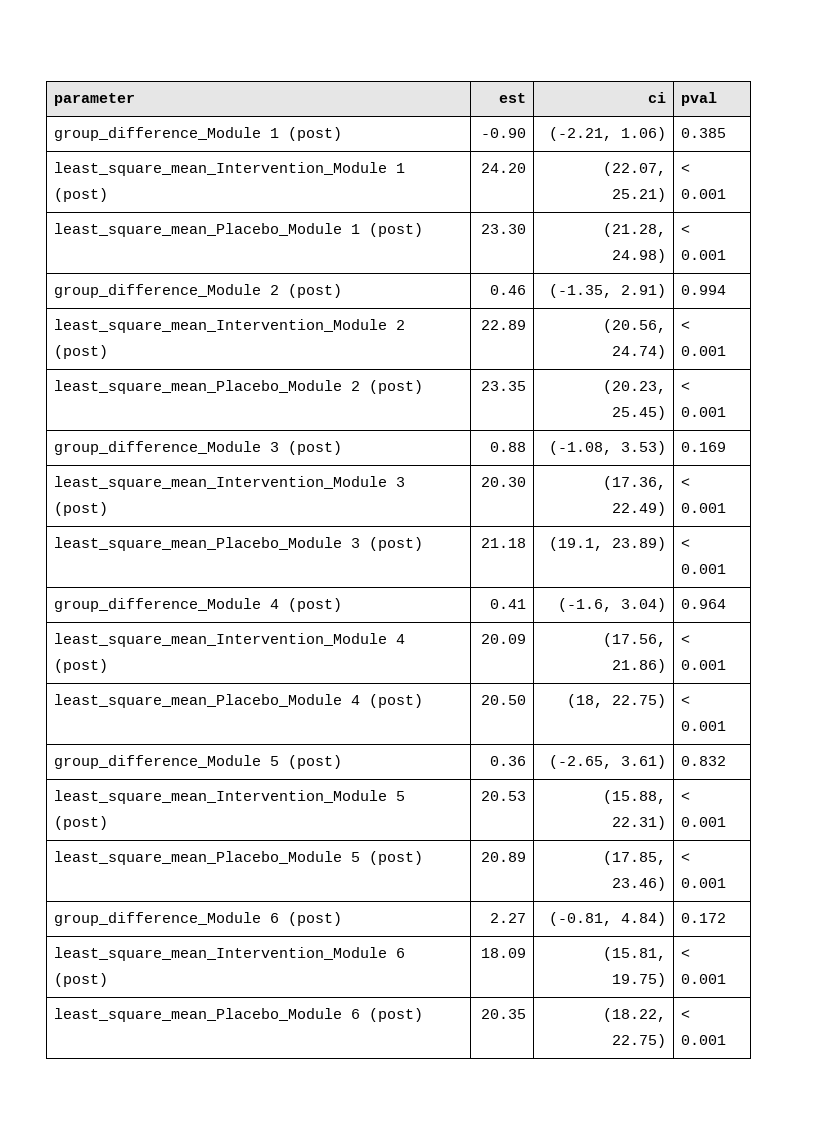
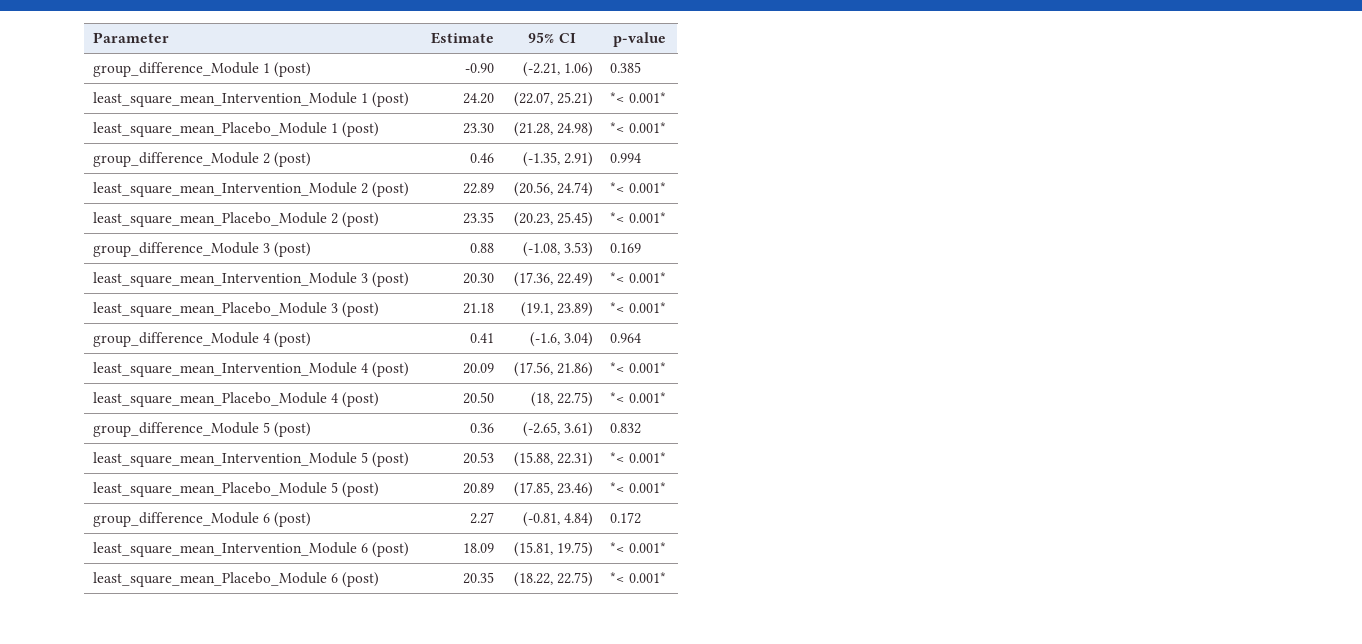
- parameter | est | ci | pval
+ Parameter | Estimate | 95% CI | p-value
- least_square_mean_Intervention_Module 1 (post) | 24.20 | (22.07, 25.21) | < 0.001
+ least_square_mean_Intervention_Module 1 (post) | 24.20 | (22.07, 25.21) | *< 0.001*
- least_square_mean_Placebo_Module 1 (post) | 23.30 | (21.28, 24.98) | < 0.001
+ least_square_mean_Placebo_Module 1 (post) | 23.30 | (21.28, 24.98) | *< 0.001*
- least_square_mean_Intervention_Module 2 (post) | 22.89 | (20.56, 24.74) | < 0.001
+ least_square_mean_Intervention_Module 2 (post) | 22.89 | (20.56, 24.74) | *< 0.001*
- least_square_mean_Placebo_Module 2 (post) | 23.35 | (20.23, 25.45) | < 0.001
+ least_square_mean_Placebo_Module 2 (post) | 23.35 | (20.23, 25.45) | *< 0.001*
- least_square_mean_Intervention_Module 3 (post) | 20.30 | (17.36, 22.49) | < 0.001
+ least_square_mean_Intervention_Module 3 (post) | 20.30 | (17.36, 22.49) | *< 0.001*
- least_square_mean_Placebo_Module 3 (post) | 21.18 | (19.1, 23.89) | < 0.001
+ least_square_mean_Placebo_Module 3 (post) | 21.18 | (19.1, 23.89) | *< 0.001*
- least_square_mean_Intervention_Module 4 (post) | 20.09 | (17.56, 21.86) | < 0.001
+ least_square_mean_Intervention_Module 4 (post) | 20.09 | (17.56, 21.86) | *< 0.001*
- least_square_mean_Placebo_Module 4 (post) | 20.50 | (18, 22.75) | < 0.001
+ least_square_mean_Placebo_Module 4 (post) | 20.50 | (18, 22.75) | *< 0.001*
- least_square_mean_Intervention_Module 5 (post) | 20.53 | (15.88, 22.31) | < 0.001
+ least_square_mean_Intervention_Module 5 (post) | 20.53 | (15.88, 22.31) | *< 0.001*
- least_square_mean_Placebo_Module 5 (post) | 20.89 | (17.85, 23.46) | < 0.001
+ least_square_mean_Placebo_Module 5 (post) | 20.89 | (17.85, 23.46) | *< 0.001*
- least_square_mean_Intervention_Module 6 (post) | 18.09 | (15.81, 19.75) | < 0.001
+ least_square_mean_Intervention_Module 6 (post) | 18.09 | (15.81, 19.75) | *< 0.001*
- least_square_mean_Placebo_Module 6 (post) | 20.35 | (18.22, 22.75) | < 0.001
+ least_square_mean_Placebo_Module 6 (post) | 20.35 | (18.22, 22.75) | *< 0.001*

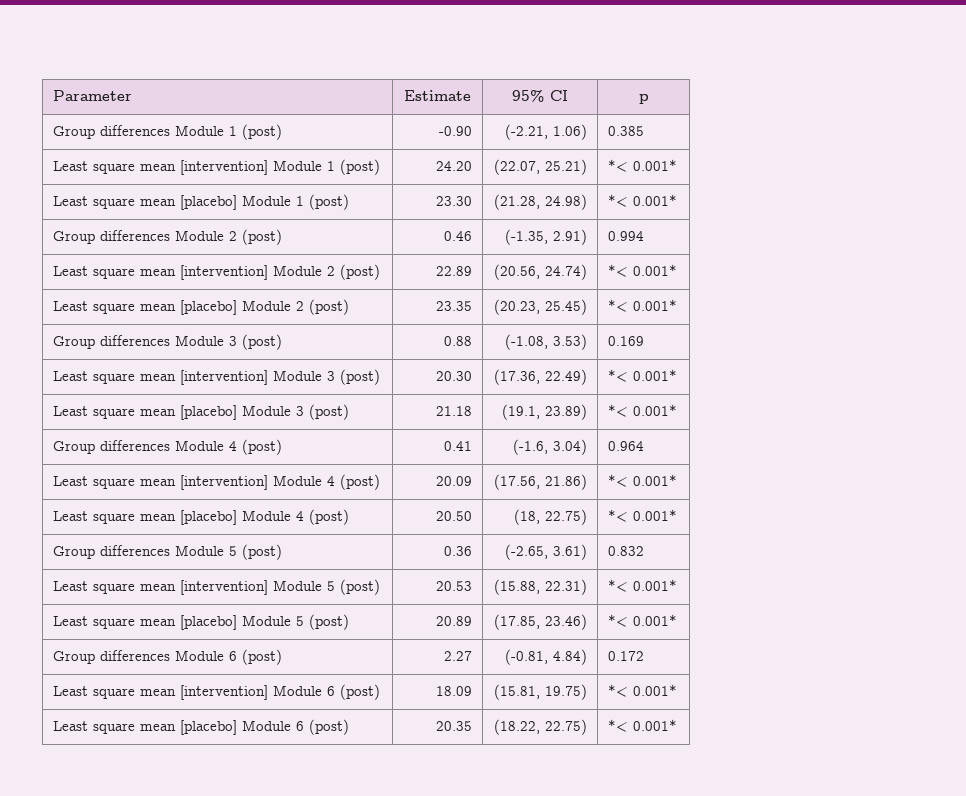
- Parameter | Estimate | 95% CI | p-value
- group_difference_Module 1 (post) | -0.90 | (-2.21, 1.06) | 0.385
+ Parameter | Estimate | 95% CI | p
+ Group differences Module 1 (post) | -0.90 | (-2.21, 1.06) | 0.385
- least_square_mean_Intervention_Module 1 (post) | 24.20 | (22.07, 25.21) | *< 0.001*
+ Least square mean [intervention] Module 1 (post) | 24.20 | (22.07, 25.21) | *< 0.001*
- least_square_mean_Placebo_Module 1 (post) | 23.30 | (21.28, 24.98) | *< 0.001*
+ Least square mean [placebo] Module 1 (post) | 23.30 | (21.28, 24.98) | *< 0.001*
- group_difference_Module 2 (post) | 0.46 | (-1.35, 2.91) | 0.994
+ Group differences Module 2 (post) | 0.46 | (-1.35, 2.91) | 0.994
- least_square_mean_Intervention_Module 2 (post) | 22.89 | (20.56, 24.74) | *< 0.001*
+ Least square mean [intervention] Module 2 (post) | 22.89 | (20.56, 24.74) | *< 0.001*
- least_square_mean_Placebo_Module 2 (post) | 23.35 | (20.23, 25.45) | *< 0.001*
+ Least square mean [placebo] Module 2 (post) | 23.35 | (20.23, 25.45) | *< 0.001*
- group_difference_Module 3 (post) | 0.88 | (-1.08, 3.53) | 0.169
+ Group differences Module 3 (post) | 0.88 | (-1.08, 3.53) | 0.169
- least_square_mean_Intervention_Module 3 (post) | 20.30 | (17.36, 22.49) | *< 0.001*
+ Least square mean [intervention] Module 3 (post) | 20.30 | (17.36, 22.49) | *< 0.001*
- least_square_mean_Placebo_Module 3 (post) | 21.18 | (19.1, 23.89) | *< 0.001*
+ Least square mean [placebo] Module 3 (post) | 21.18 | (19.1, 23.89) | *< 0.001*
- group_difference_Module 4 (post) | 0.41 | (-1.6, 3.04) | 0.964
+ Group differences Module 4 (post) | 0.41 | (-1.6, 3.04) | 0.964
- least_square_mean_Intervention_Module 4 (post) | 20.09 | (17.56, 21.86) | *< 0.001*
+ Least square mean [intervention] Module 4 (post) | 20.09 | (17.56, 21.86) | *< 0.001*
- least_square_mean_Placebo_Module 4 (post) | 20.50 | (18, 22.75) | *< 0.001*
+ Least square mean [placebo] Module 4 (post) | 20.50 | (18, 22.75) | *< 0.001*
- group_difference_Module 5 (post) | 0.36 | (-2.65, 3.61) | 0.832
+ Group differences Module 5 (post) | 0.36 | (-2.65, 3.61) | 0.832
- least_square_mean_Intervention_Module 5 (post) | 20.53 | (15.88, 22.31) | *< 0.001*
+ Least square mean [intervention] Module 5 (post) | 20.53 | (15.88, 22.31) | *< 0.001*
- least_square_mean_Placebo_Module 5 (post) | 20.89 | (17.85, 23.46) | *< 0.001*
+ Least square mean [placebo] Module 5 (post) | 20.89 | (17.85, 23.46) | *< 0.001*
- group_difference_Module 6 (post) | 2.27 | (-0.81, 4.84) | 0.172
+ Group differences Module 6 (post) | 2.27 | (-0.81, 4.84) | 0.172
- least_square_mean_Intervention_Module 6 (post) | 18.09 | (15.81, 19.75) | *< 0.001*
+ Least square mean [intervention] Module 6 (post) | 18.09 | (15.81, 19.75) | *< 0.001*
- least_square_mean_Placebo_Module 6 (post) | 20.35 | (18.22, 22.75) | *< 0.001*
+ Least square mean [placebo] Module 6 (post) | 20.35 | (18.22, 22.75) | *< 0.001*

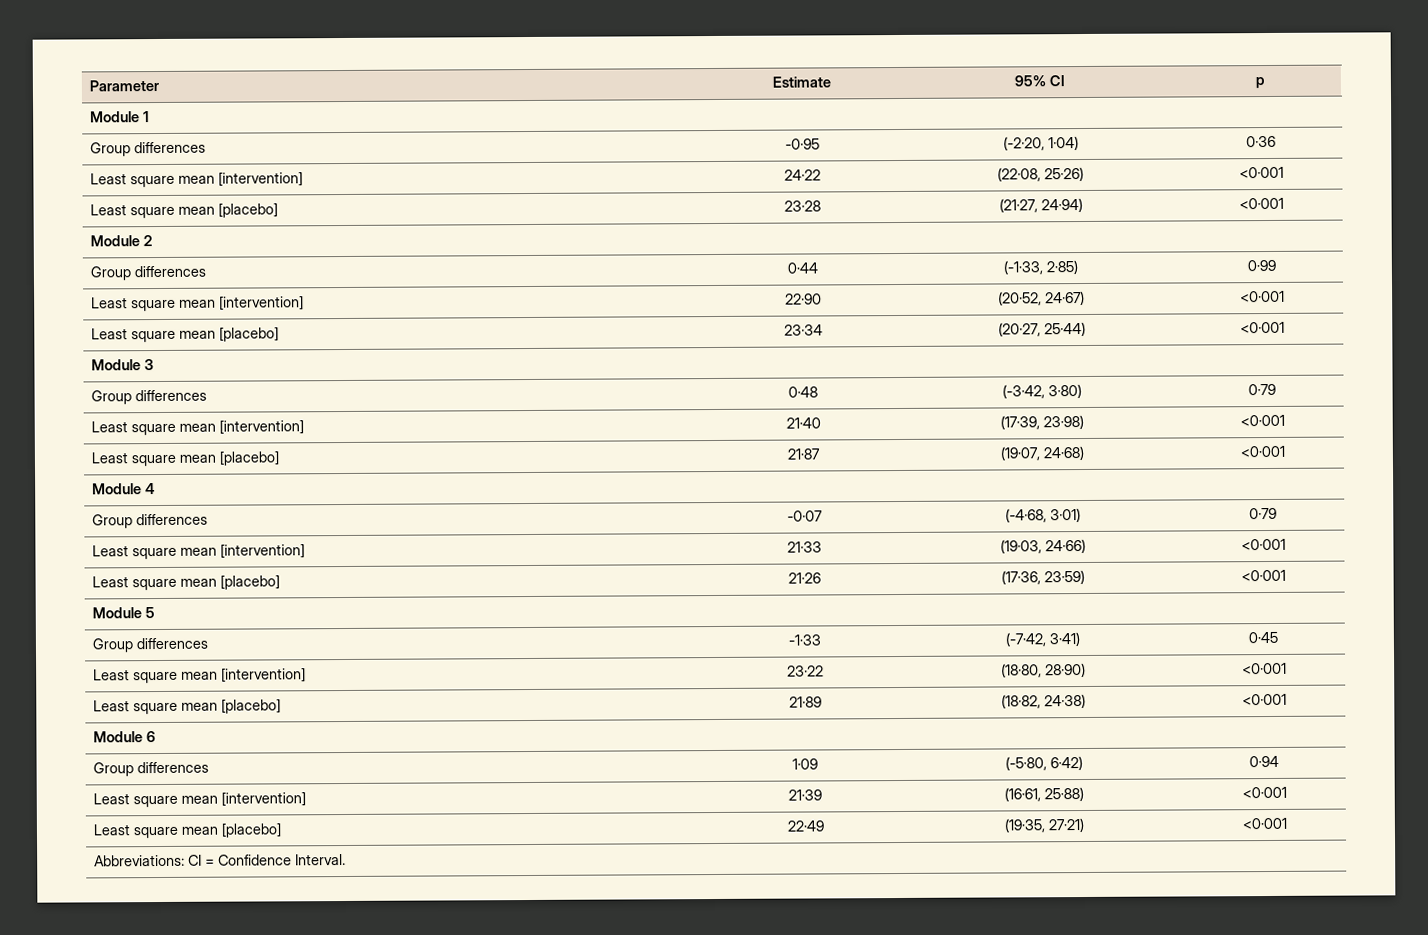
- Group differences Module 1 (post) | -0.90 | (-2.21, 1.06) | 0.385
- Least square mean [intervention] Module 1 (post) | 24.20 | (22.07, 25.21) | *< 0.001*
- Least square mean [placebo] Module 1 (post) | 23.30 | (21.28, 24.98) | *< 0.001*
- Group differences Module 2 (post) | 0.46 | (-1.35, 2.91) | 0.994
- Least square mean [intervention] Module 2 (post) | 22.89 | (20.56, 24.74) | *< 0.001*
- Least square mean [placebo] Module 2 (post) | 23.35 | (20.23, 25.45) | *< 0.001*
- Group differences Module 3 (post) | 0.88 | (-1.08, 3.53) | 0.169
- Least square mean [intervention] Module 3 (post) | 20.30 | (17.36, 22.49) | *< 0.001*
- Least square mean [placebo] Module 3 (post) | 21.18 | (19.1, 23.89) | *< 0.001*
- Group differences Module 4 (post) | 0.41 | (-1.6, 3.04) | 0.964
- Least square mean [intervention] Module 4 (post) | 20.09 | (17.56, 21.86) | *< 0.001*
- Least square mean [placebo] Module 4 (post) | 20.50 | (18, 22.75) | *< 0.001*
- Group differences Module 5 (post) | 0.36 | (-2.65, 3.61) | 0.832
- Least square mean [intervention] Module 5 (post) | 20.53 | (15.88, 22.31) | *< 0.001*
- Least square mean [placebo] Module 5 (post) | 20.89 | (17.85, 23.46) | *< 0.001*
- Group differences Module 6 (post) | 2.27 | (-0.81, 4.84) | 0.172
- Least square mean [intervention] Module 6 (post) | 18.09 | (15.81, 19.75) | *< 0.001*
- Least square mean [placebo] Module 6 (post) | 20.35 | (18.22, 22.75) | *< 0.001*
+ Module 1
+ Group differences | -0·95 | (-2·20, 1·04) | 0·36
+ Least square mean [intervention] | 24·22 | (22·08, 25·26) | <0·001
+ Least square mean [placebo] | 23·28 | (21·27, 24·94) | <0·001
+ Module 2
+ Group differences | 0·44 | (-1·33, 2·85) | 0·99
+ Least square mean [intervention] | 22·90 | (20·52, 24·67) | <0·001
+ Least square mean [placebo] | 23·34 | (20·27, 25·44) | <0·001
+ Module 3
+ Group differences | 0·48 | (-3·42, 3·80) | 0·79
+ Least square mean [intervention] | 21·40 | (17·39, 23·98) | <0·001
+ Least square mean [placebo] | 21·87 | (19·07, 24·68) | <0·001
+ Module 4
+ Group differences | -0·07 | (-4·68, 3·01) | 0·79
+ Least square mean [intervention] | 21·33 | (19·03, 24·66) | <0·001
+ Least square mean [placebo] | 21·26 | (17·36, 23·59) | <0·001
+ Module 5
+ Group differences | -1·33 | (-7·42, 3·41) | 0·45
+ Least square mean [intervention] | 23·22 | (18·80, 28·90) | <0·001
+ Least square mean [placebo] | 21·89 | (18·82, 24·38) | <0·001
+ Module 6
+ Group differences | 1·09 | (-5·80, 6·42) | 0·94
+ Least square mean [intervention] | 21·39 | (16·61, 25·88) | <0·001
+ Least square mean [placebo] | 22·49 | (19·35, 27·21) | <0·001
+ Abbreviations: CI = Confidence Interval.

